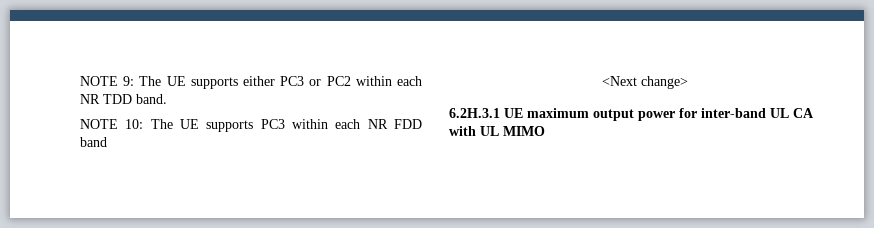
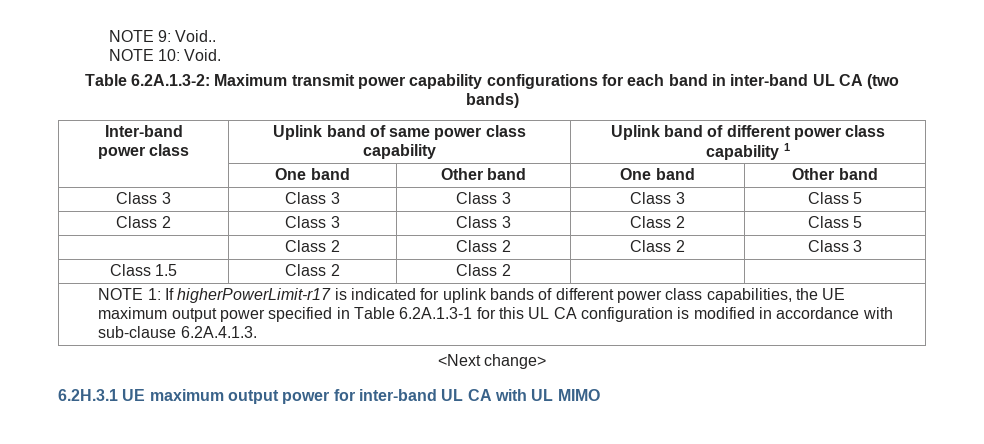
- NOTE 9: The UE supports either PC3 or PC2 within each NR TDD band.
- NOTE 10: The UE supports PC3 within each NR FDD band
+ NOTE 9: Void..
+ NOTE 10: Void.
+ Table 6.2A.1.3-2: Maximum transmit power capability configurations for each band in inter-band UL CA (two bands)
+ Inter-band
+ power class | Uplink band of same power class capability | Uplink band of different power class capability 1
+ | One band | Other band | One band | Other band
+ Class 3 | Class 3 | Class 3 | Class 3 | Class 5
+ Class 2 | Class 3 | Class 3 | Class 2 | Class 5
+ | Class 2 | Class 2 | Class 2 | Class 3
+ Class 1.5 | Class 2 | Class 2 | |
+ NOTE 1: If higherPowerLimit-r17 is indicated for uplink bands of different power class capabilities, the UE maximum output power specified in Table 6.2A.1.3-1 for this UL CA configuration is modified in accordance with sub-clause 6.2A.4.1.3.

